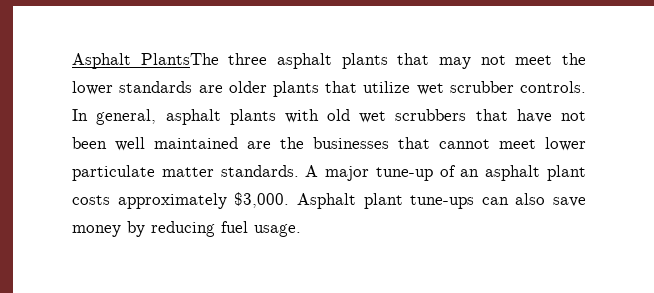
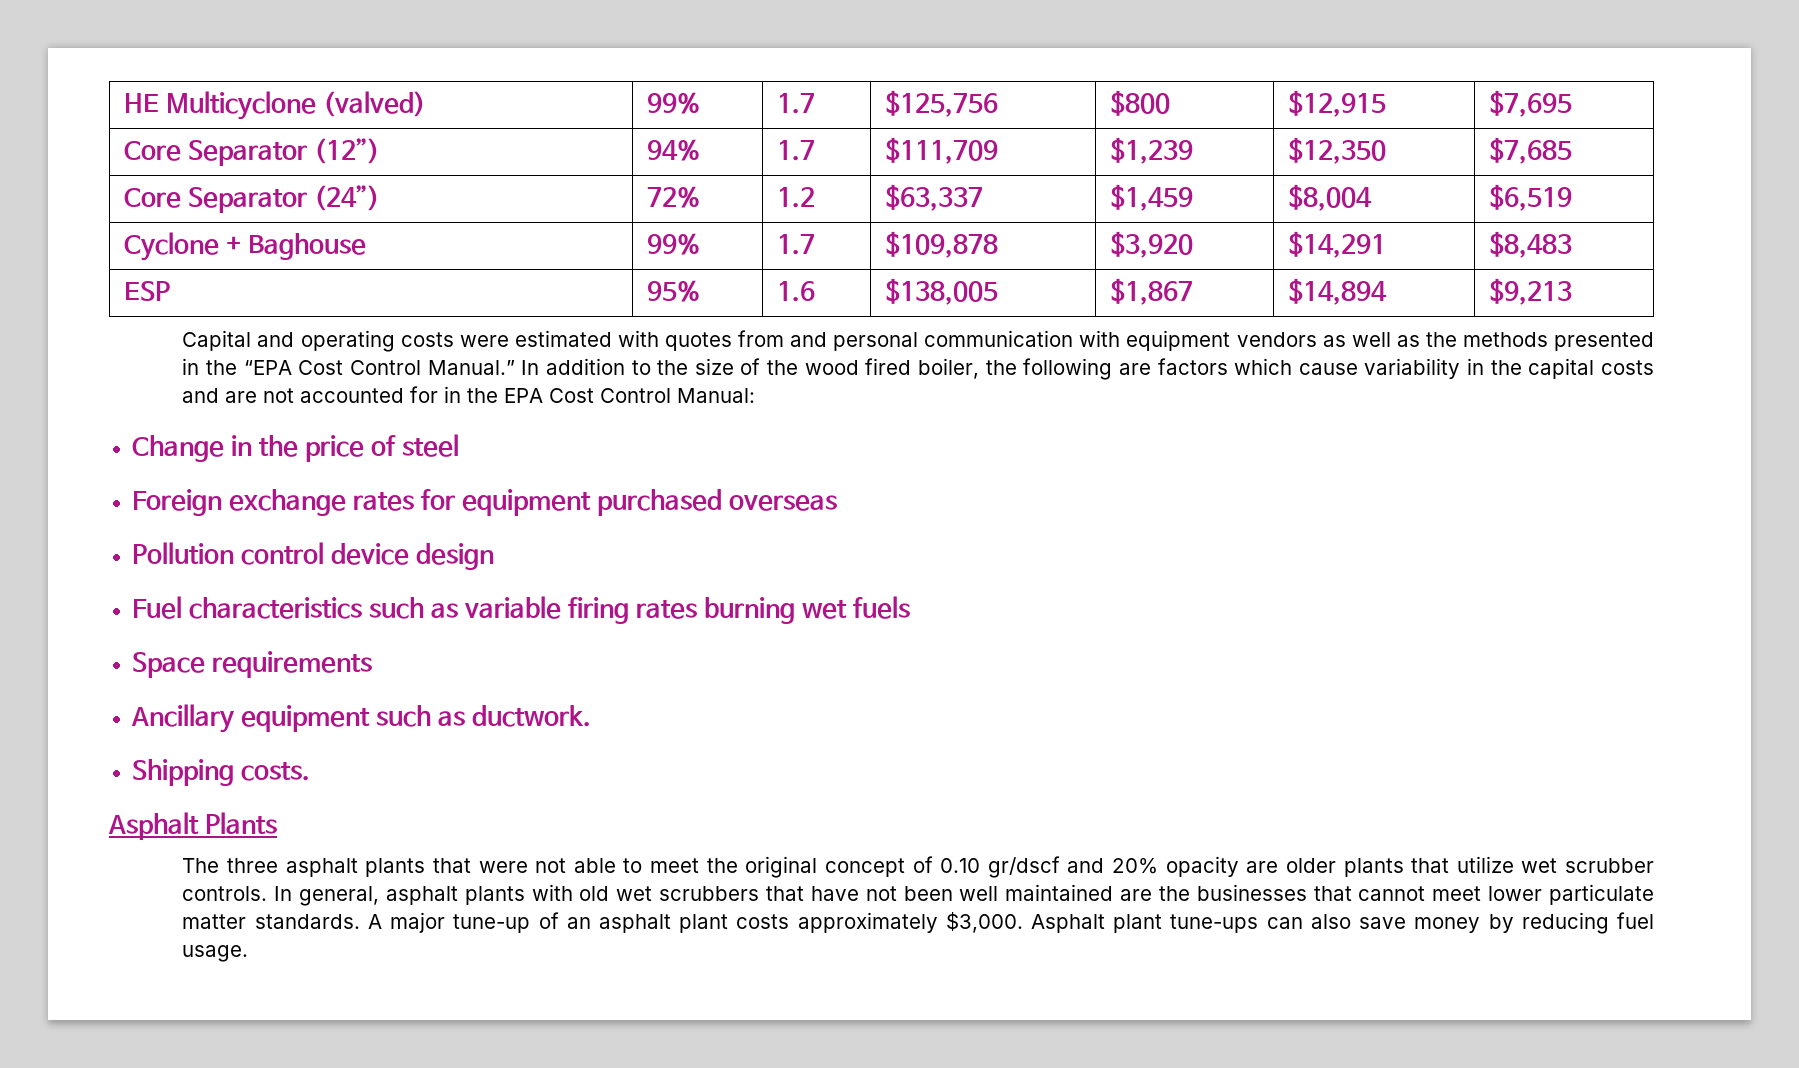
- Asphalt PlantsThe three asphalt plants that may not meet the lower standards are older plants that utilize wet scrubber controls.
+ HE Multicyclone (valved) | 99% | 1.7 | $125,756 | $800 | $12,915 | $7,695
+ Core Separator (12”) | 94% | 1.7 | $111,709 | $1,239 | $12,350 | $7,685
+ Core Separator (24”) | 72% | 1.2 | $63,337 | $1,459 | $8,004 | $6,519
+ Cyclone + Baghouse | 99% | 1.7 | $109,878 | $3,920 | $14,291 | $8,483
+ ESP | 95% | 1.6 | $138,005 | $1,867 | $14,894 | $9,213
+ Capital and operating costs were estimated with quotes from and personal communication with equipment vendors as well as the methods presented in the “EPA Cost Control Manual.” In addition to the size of the wood fired boiler, the following are factors which cause variability in the capital costs and are not accounted for in the EPA Cost Control Manual:
+ Change in the price of steel
+ Foreign exchange rates for equipment purchased overseas
+ Pollution control device design
+ Fuel characteristics such as variable firing rates burning wet fuels
+ Space requirements
+ Ancillary equipment such as ductwork.
+ Shipping costs.
+ Asphalt Plants
+ The three asphalt plants that were not able to meet the original concept of 0.10 gr/dscf and 20% opacity are older plants that utilize wet scrubber controls.

